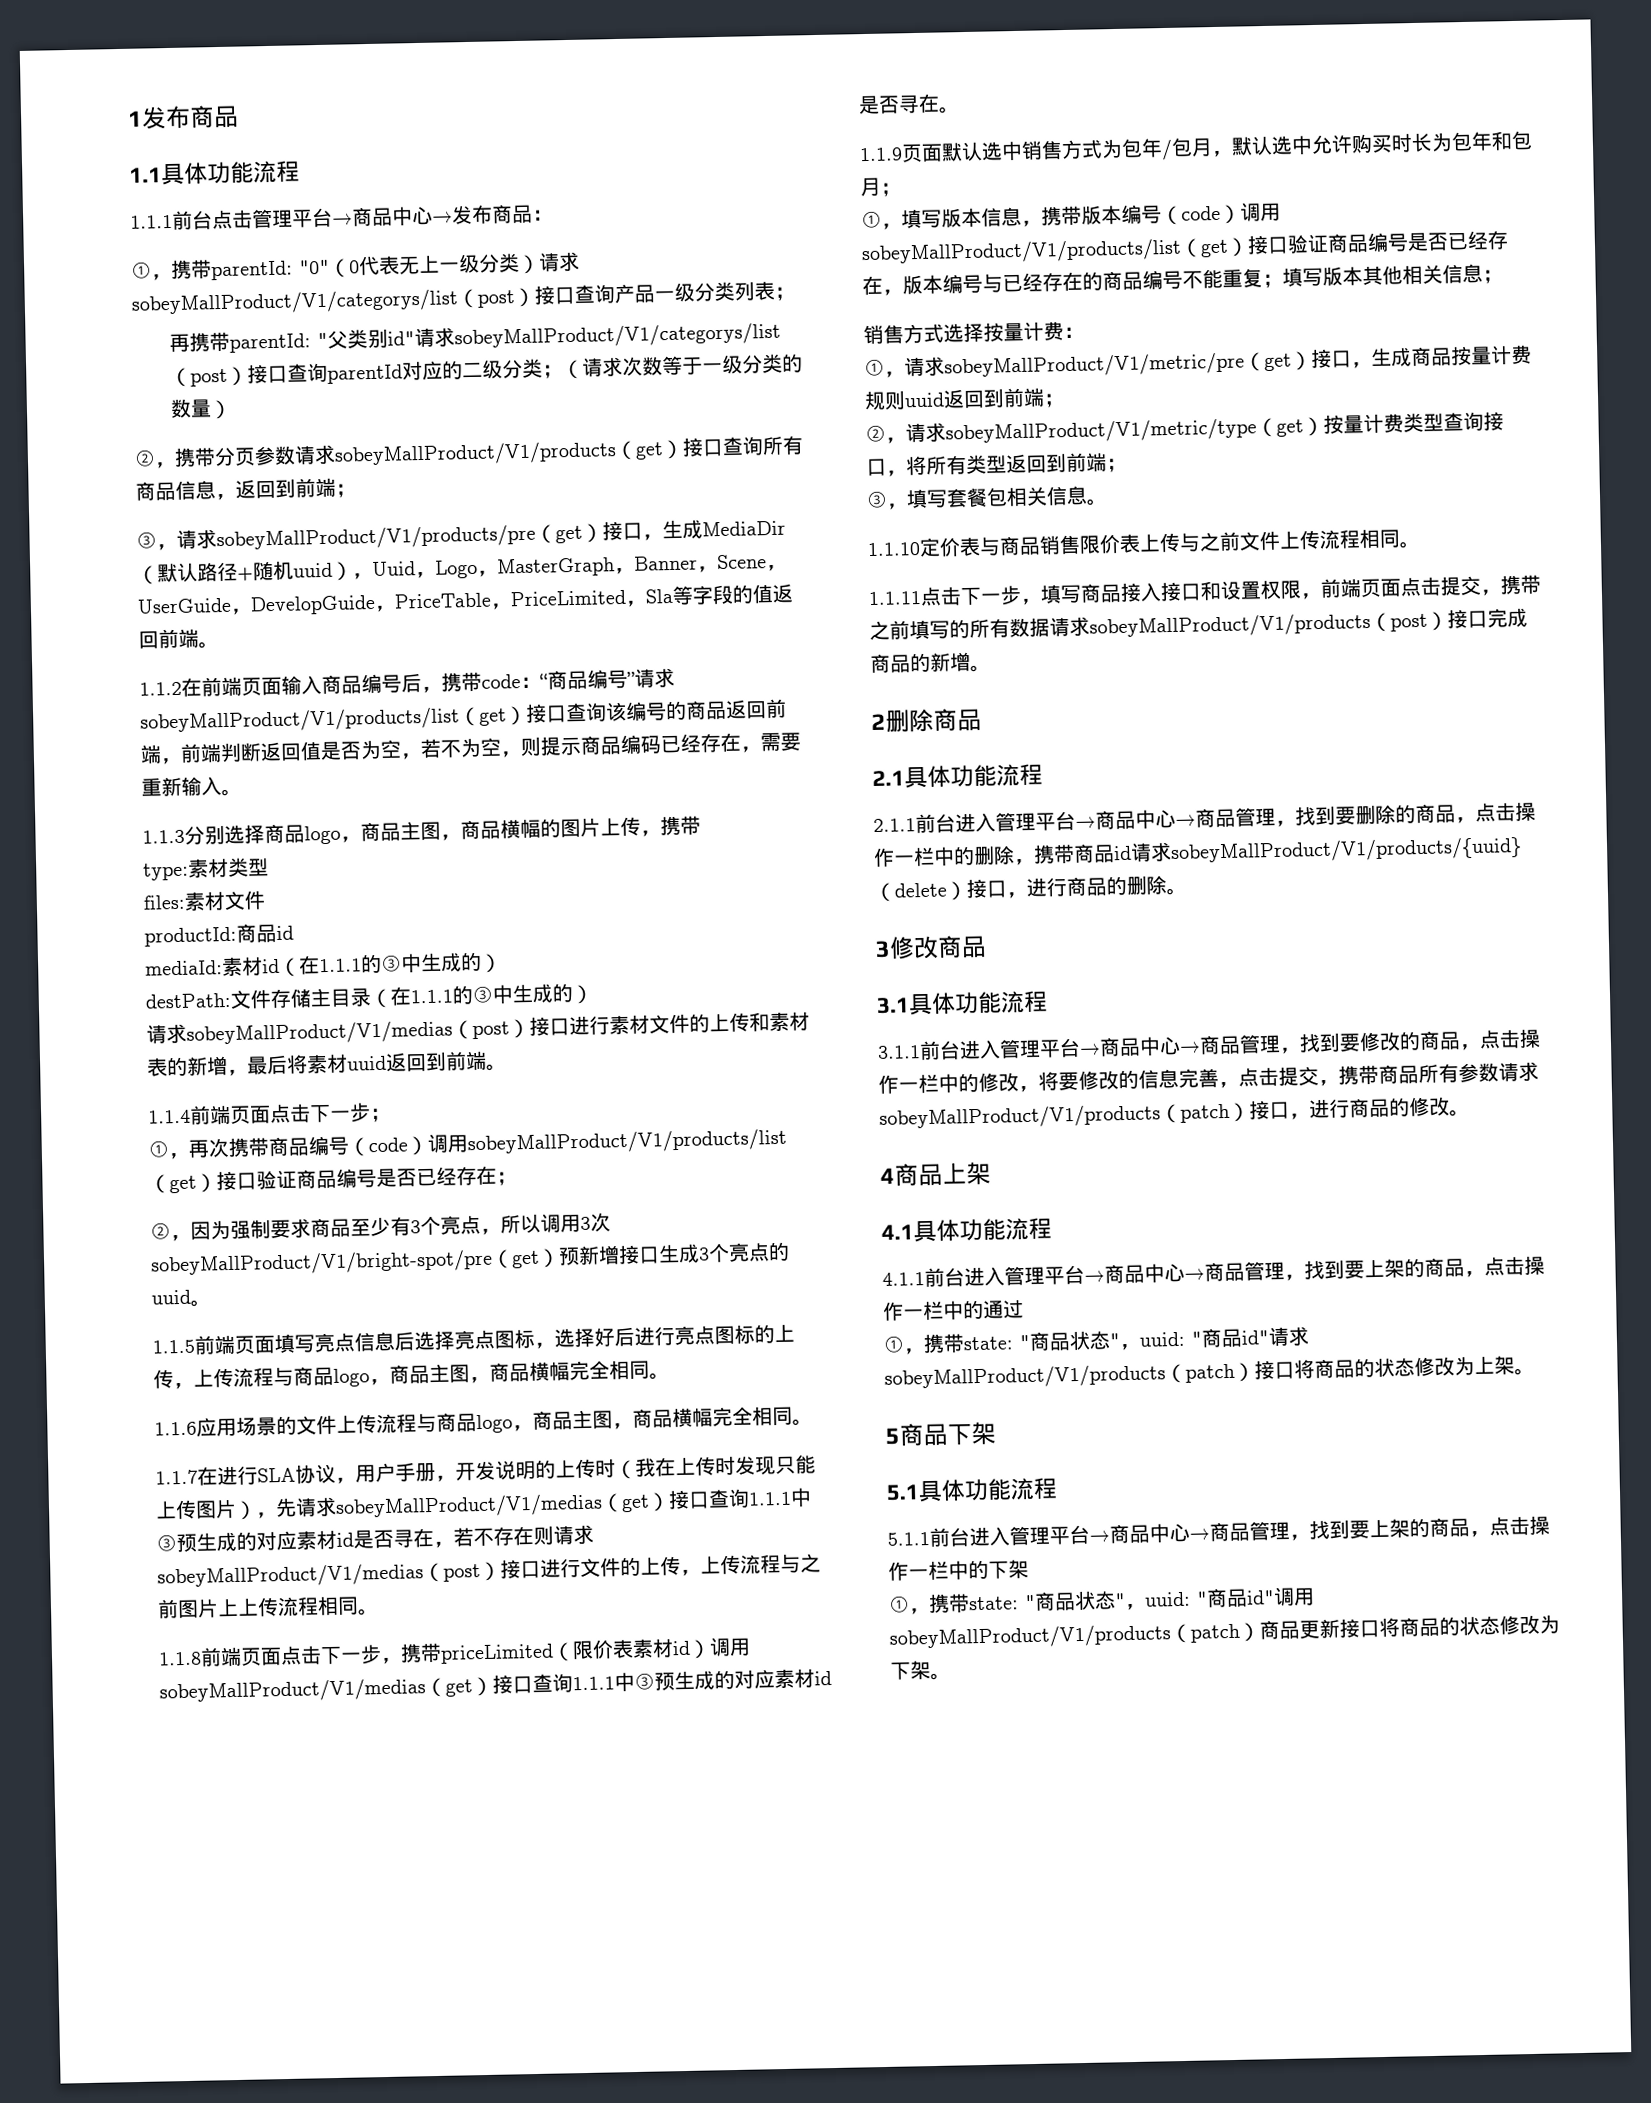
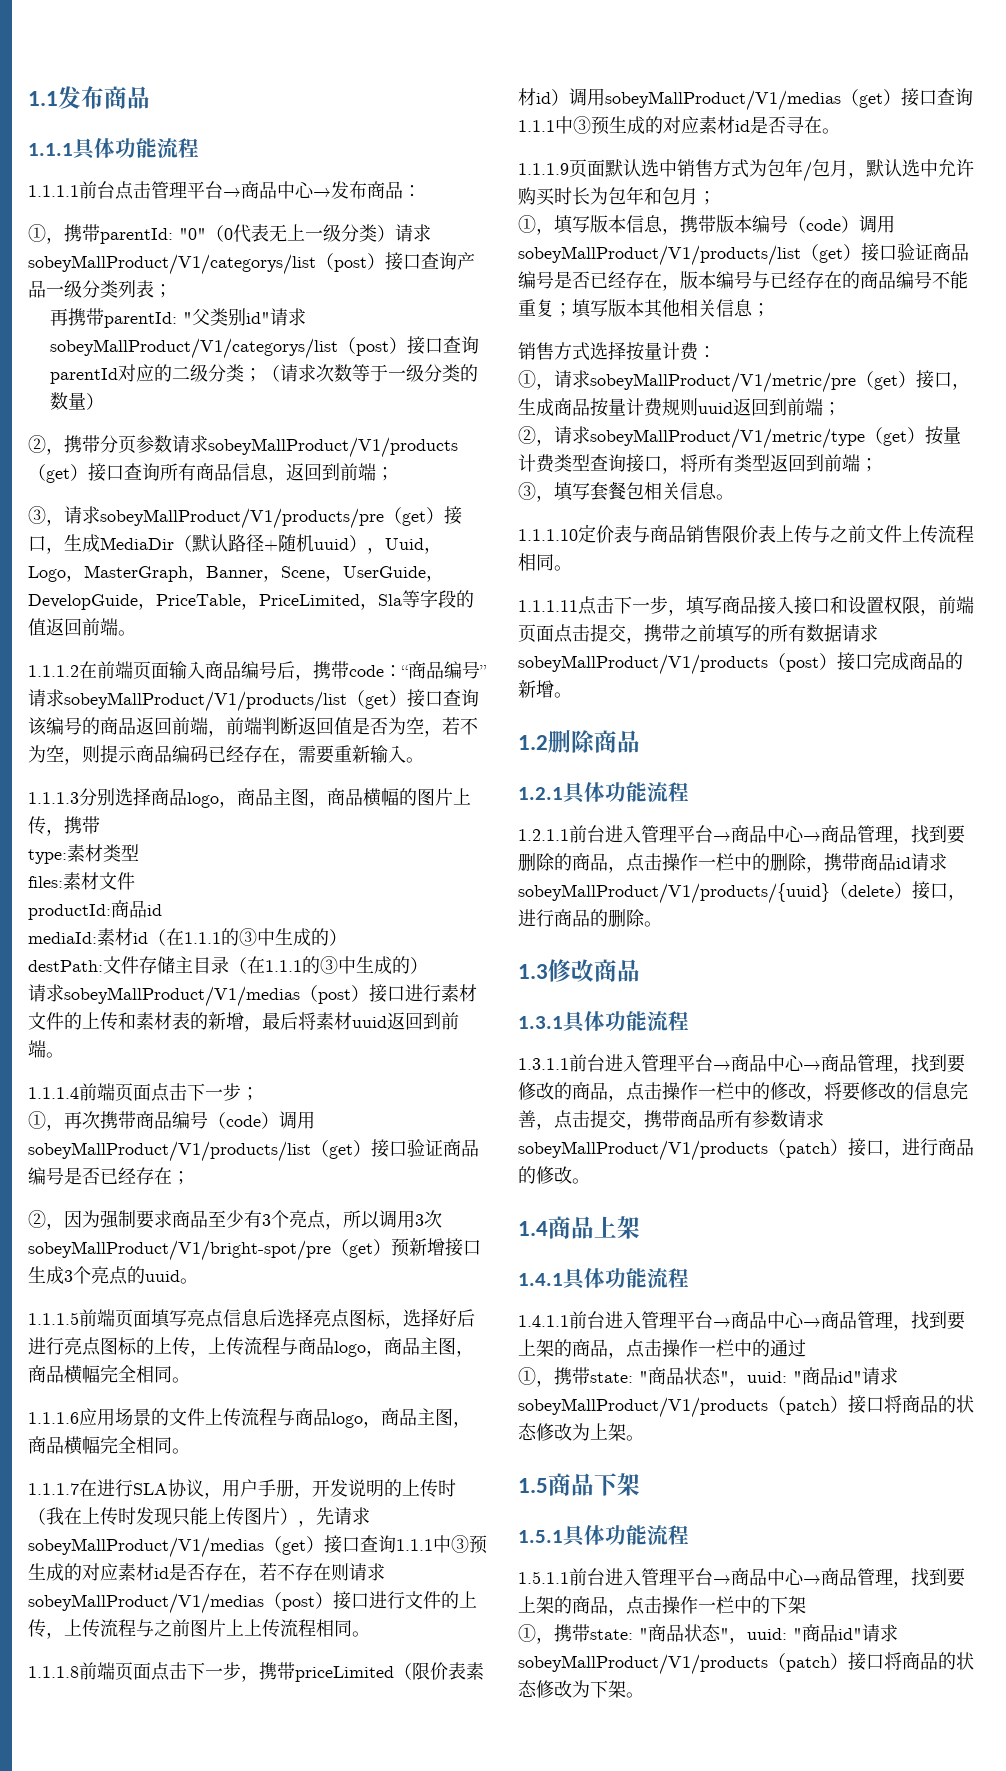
- 1发布商品
+ 1.1发布商品
- 1.1具体功能流程
- 1.1.1前台点击管理平台→商品中心→发布商品：
+ 1.1.1具体功能流程
+ 1.1.1.1前台点击管理平台→商品中心→发布商品：
- 1.1.2在前端页面输入商品编号后，携带code：“商品编号”请求sobeyMallProduct/V1/products/list（get）接口查询该编号的商品返回前端，前端判断返回值是否为空，若不为空，则提示商品编码已经存在，需要重新输入。
+ 1.1.1.2在前端页面输入商品编号后，携带code：“商品编号”请求sobeyMallProduct/V1/products/list（get）接口查询该编号的商品返回前端，前端判断返回值是否为空，若不为空，则提示商品编码已经存在，需要重新输入。
- 1.1.3分别选择商品logo，商品主图，商品横幅的图片上传，携带
+ 1.1.1.3分别选择商品logo，商品主图，商品横幅的图片上传，携带
- 1.1.4前端页面点击下一步；
+ 1.1.1.4前端页面点击下一步；
- 1.1.5前端页面填写亮点信息后选择亮点图标，选择好后进行亮点图标的上传，上传流程与商品logo，商品主图，商品横幅完全相同。
+ 1.1.1.5前端页面填写亮点信息后选择亮点图标，选择好后进行亮点图标的上传，上传流程与商品logo，商品主图，商品横幅完全相同。
- 1.1.6应用场景的文件上传流程与商品logo，商品主图，商品横幅完全相同。
+ 1.1.1.6应用场景的文件上传流程与商品logo，商品主图，商品横幅完全相同。
- 1.1.7在进行SLA协议，用户手册，开发说明的上传时（我在上传时发现只能上传图片），先请求sobeyMallProduct/V1/medias（get）接口查询1.1.1中③预生成的对应素材id是否寻在，若不存在则请求sobeyMallProduct/V1/medias（post）接口进行文件的上传，上传流程与之前图片上上传流程相同。
+ 1.1.1.7在进行SLA协议，用户手册，开发说明的上传时（我在上传时发现只能上传图片），先请求sobeyMallProduct/V1/medias（get）接口查询1.1.1中③预生成的对应素材id是否存在，若不存在则请求sobeyMallProduct/V1/medias（post）接口进行文件的上传，上传流程与之前图片上上传流程相同。
- 1.1.8前端页面点击下一步，携带priceLimited（限价表素材id）调用sobeyMallProduct/V1/medias（get）接口查询1.1.1中③预生成的对应素材id是否寻在。
+ 1.1.1.8前端页面点击下一步，携带priceLimited（限价表素材id）调用sobeyMallProduct/V1/medias（get）接口查询1.1.1中③预生成的对应素材id是否寻在。
- 1.1.9页面默认选中销售方式为包年/包月，默认选中允许购买时长为包年和包月；
+ 1.1.1.9页面默认选中销售方式为包年/包月，默认选中允许购买时长为包年和包月；
- 1.1.10定价表与商品销售限价表上传与之前文件上传流程相同。
+ 1.1.1.10定价表与商品销售限价表上传与之前文件上传流程相同。
- 1.1.11点击下一步，填写商品接入接口和设置权限，前端页面点击提交，携带之前填写的所有数据请求sobeyMallProduct/V1/products（post）接口完成商品的新增。
+ 1.1.1.11点击下一步，填写商品接入接口和设置权限，前端页面点击提交，携带之前填写的所有数据请求sobeyMallProduct/V1/products（post）接口完成商品的新增。
- 2删除商品
+ 1.2删除商品
- 2.1具体功能流程
- 2.1.1前台进入管理平台→商品中心→商品管理，找到要删除的商品，点击操作一栏中的删除，携带商品id请求sobeyMallProduct/V1/products/{uuid}（delete）接口，进行商品的删除。
+ 1.2.1具体功能流程
+ 1.2.1.1前台进入管理平台→商品中心→商品管理，找到要删除的商品，点击操作一栏中的删除，携带商品id请求sobeyMallProduct/V1/products/{uuid}（delete）接口，进行商品的删除。
- 3修改商品
+ 1.3修改商品
- 3.1具体功能流程
- 3.1.1前台进入管理平台→商品中心→商品管理，找到要修改的商品，点击操作一栏中的修改，将要修改的信息完善，点击提交，携带商品所有参数请求sobeyMallProduct/V1/products（patch）接口，进行商品的修改。
+ 1.3.1具体功能流程
+ 1.3.1.1前台进入管理平台→商品中心→商品管理，找到要修改的商品，点击操作一栏中的修改，将要修改的信息完善，点击提交，携带商品所有参数请求sobeyMallProduct/V1/products（patch）接口，进行商品的修改。
- 4商品上架
+ 1.4商品上架
- 4.1具体功能流程
- 4.1.1前台进入管理平台→商品中心→商品管理，找到要上架的商品，点击操作一栏中的通过
+ 1.4.1具体功能流程
+ 1.4.1.1前台进入管理平台→商品中心→商品管理，找到要上架的商品，点击操作一栏中的通过
- 5商品下架
+ 1.5商品下架
- 5.1具体功能流程
- 5.1.1前台进入管理平台→商品中心→商品管理，找到要上架的商品，点击操作一栏中的下架
+ 1.5.1具体功能流程
+ 1.5.1.1前台进入管理平台→商品中心→商品管理，找到要上架的商品，点击操作一栏中的下架
- ①，携带state: "商品状态"，uuid: "商品id"调用sobeyMallProduct/V1/products（patch）商品更新接口将商品的状态修改为下架。
+ ①，携带state: "商品状态"，uuid: "商品id"请求sobeyMallProduct/V1/products（patch）接口将商品的状态修改为下架。

